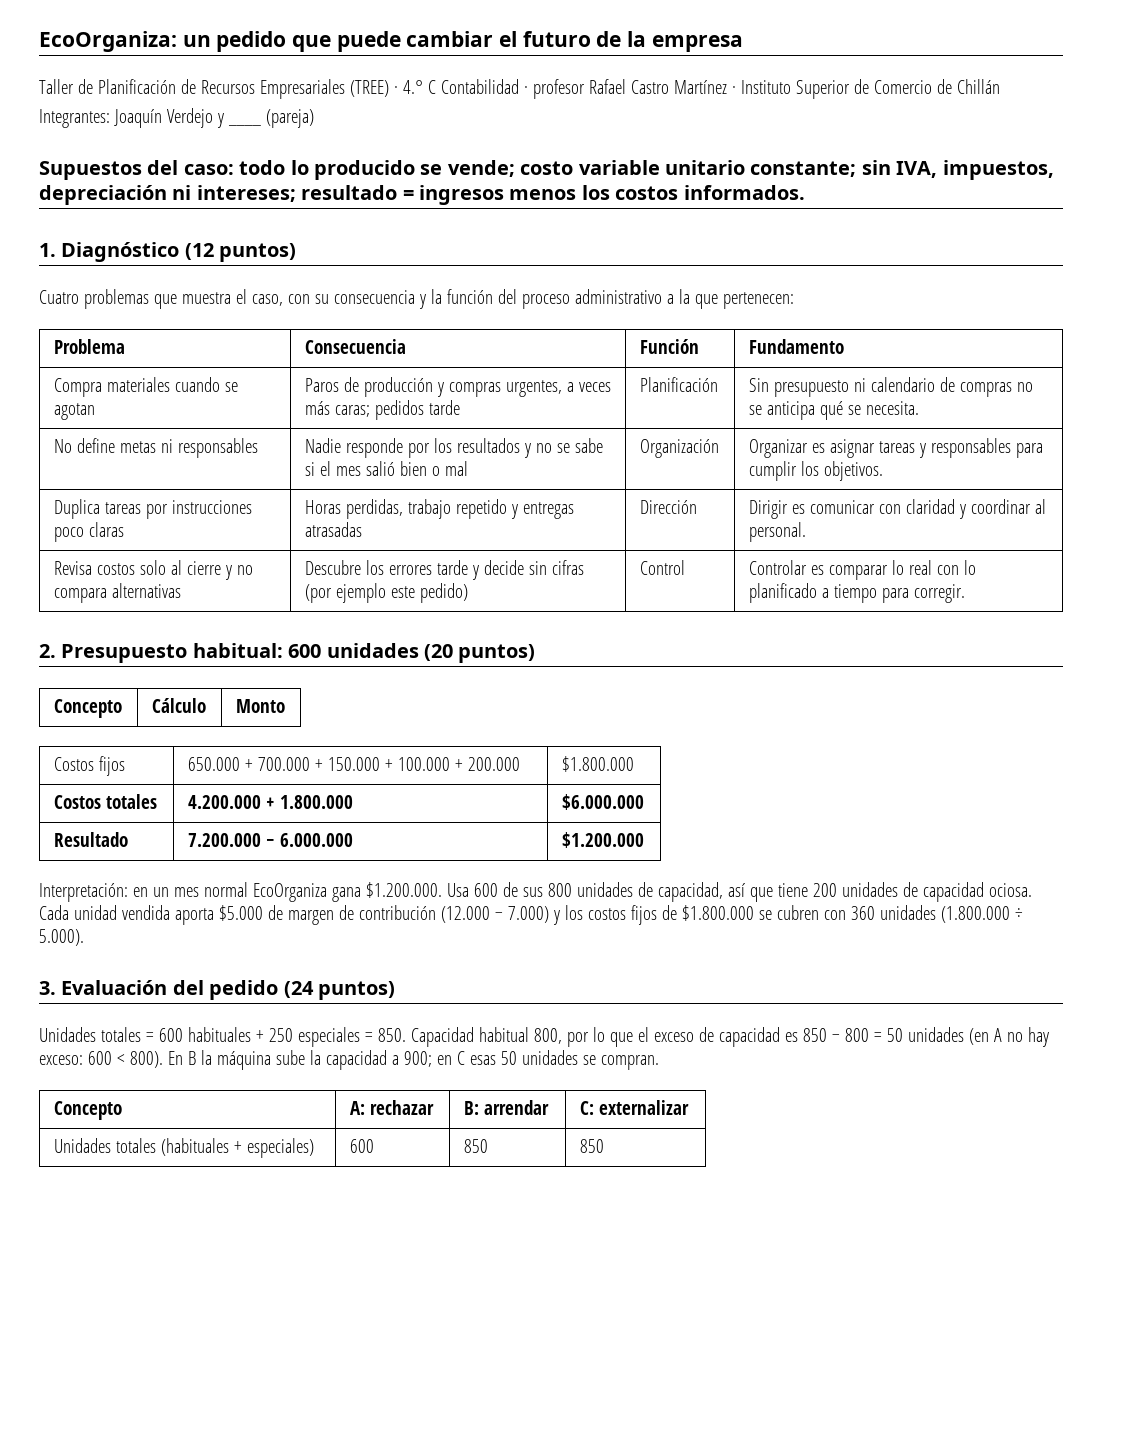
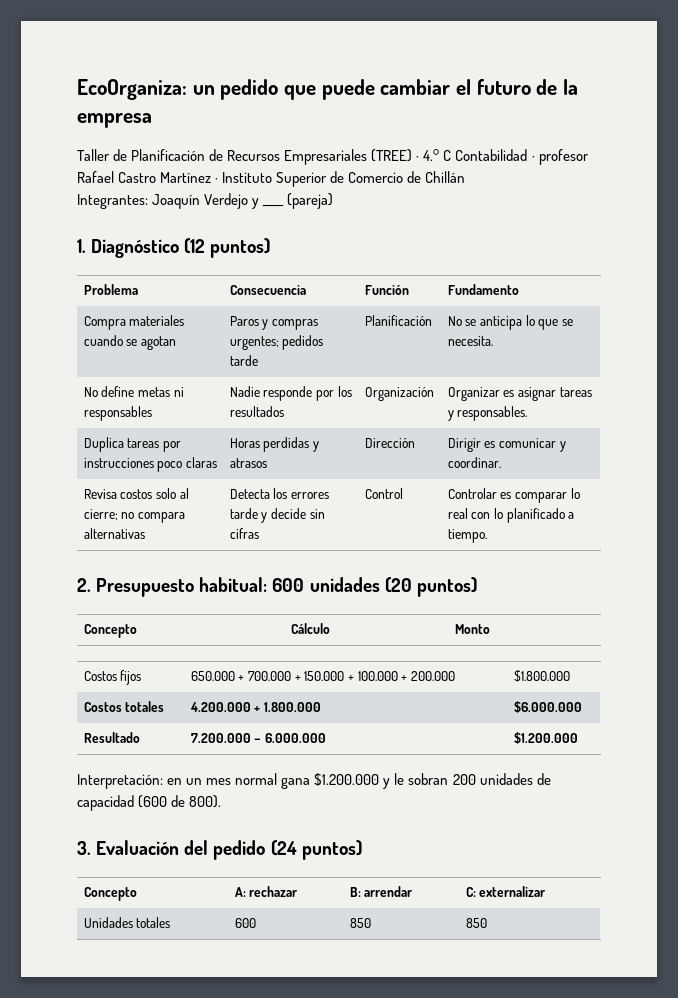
- Supuestos del caso: todo lo producido se vende; costo variable unitario constante; sin IVA, impuestos, depreciación ni intereses; resultado = ingresos menos los costos informados.
  1. Diagnóstico (12 puntos)
- Cuatro problemas que muestra el caso, con su consecuencia y la función del proceso administrativo a la que pertenecen:
- Compra materiales cuando se agotan | Paros de producción y compras urgentes, a veces más caras; pedidos tarde | Planificación | Sin presupuesto ni calendario de compras no se anticipa qué se necesita.
+ Compra materiales cuando se agotan | Paros y compras urgentes; pedidos tarde | Planificación | No se anticipa lo que se necesita.
- No define metas ni responsables | Nadie responde por los resultados y no se sabe si el mes salió bien o mal | Organización | Organizar es asignar tareas y responsables para cumplir los objetivos.
+ No define metas ni responsables | Nadie responde por los resultados | Organización | Organizar es asignar tareas y responsables.
- Duplica tareas por instrucciones poco claras | Horas perdidas, trabajo repetido y entregas atrasadas | Dirección | Dirigir es comunicar con claridad y coordinar al personal.
+ Duplica tareas por instrucciones poco claras | Horas perdidas y atrasos | Dirección | Dirigir es comunicar y coordinar.
- Revisa costos solo al cierre y no compara alternativas | Descubre los errores tarde y decide sin cifras (por ejemplo este pedido) | Control | Controlar es comparar lo real con lo planificado a tiempo para corregir.
+ Revisa costos solo al cierre; no compara alternativas | Detecta los errores tarde y decide sin cifras | Control | Controlar es comparar lo real con lo planificado a tiempo.
- Interpretación: en un mes normal EcoOrganiza gana $1.200.000. Usa 600 de sus 800 unidades de capacidad, así que tiene 200 unidades de capacidad ociosa. Cada unidad vendida aporta $5.000 de margen de contribución (12.000 − 7.000) y los costos fijos de $1.800.000 se cubren con 360 unidades (1.800.000 ÷ 5.000).
+ Interpretación: en un mes normal gana $1.200.000 y le sobran 200 unidades de capacidad (600 de 800).
- Unidades totales = 600 habituales + 250 especiales = 850. Capacidad habitual 800, por lo que el exceso de capacidad es 850 − 800 = 50 unidades (en A no hay exceso: 600 < 800). En B la máquina sube la capacidad a 900; en C esas 50 unidades se compran.
- Unidades totales (habituales + especiales) | 600 | 850 | 850
+ Unidades totales | 600 | 850 | 850

